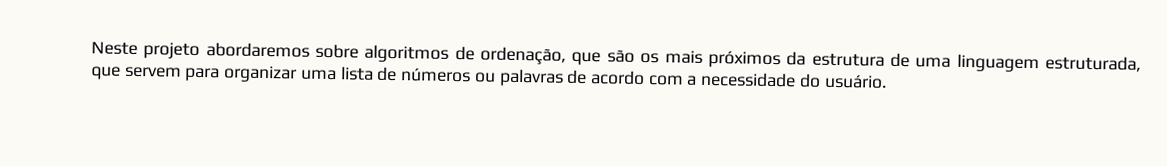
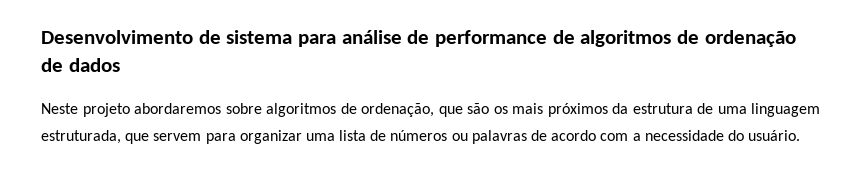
+ Desenvolvimento de sistema para análise de performance de algoritmos de ordenação de dados

